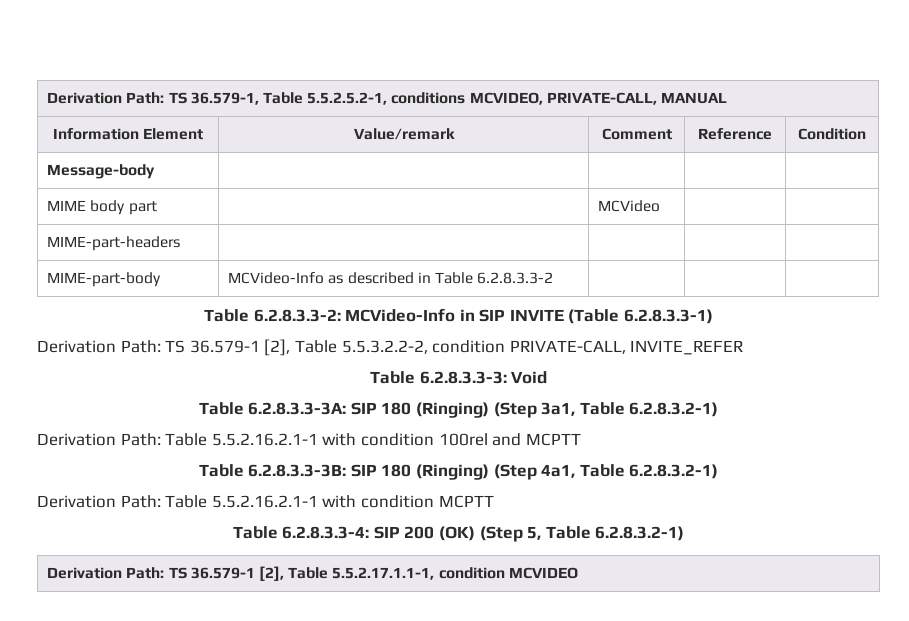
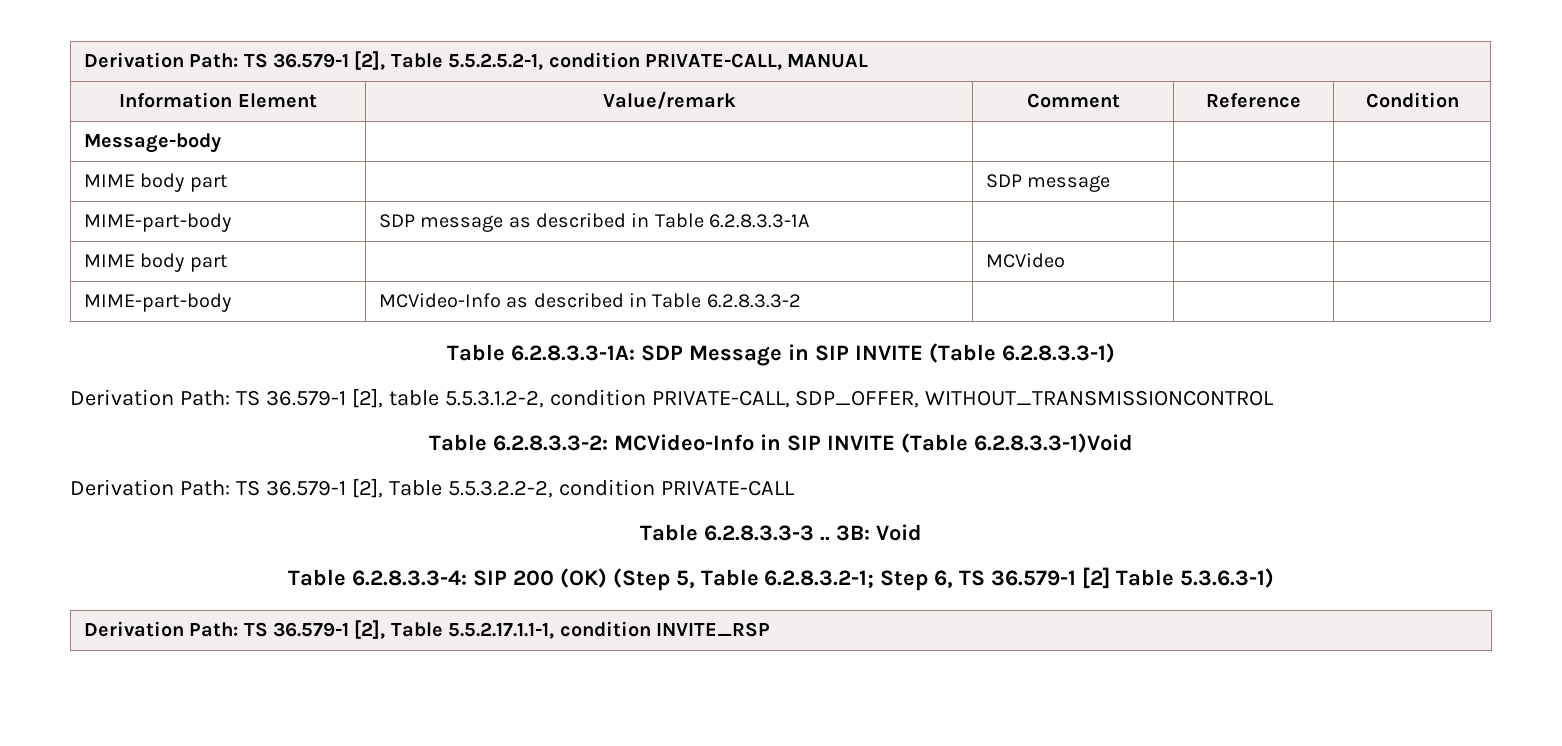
- Derivation Path: TS 36.579-1, Table 5.5.2.5.2-1, conditions MCVIDEO, PRIVATE-CALL, MANUAL
+ Derivation Path: TS 36.579-1 [2], Table 5.5.2.5.2-1, condition PRIVATE-CALL, MANUAL
+ MIME body part | | SDP message | |
+ MIME-part-body | SDP message as described in Table 6.2.8.3.3-1A | | |
  MIME body part | | MCVideo | |
- MIME-part-headers | | | |
- Table 6.2.8.3.3-2: MCVideo-Info in SIP INVITE (Table 6.2.8.3.3-1)
+ Table 6.2.8.3.3-1A: SDP Message in SIP INVITE (Table 6.2.8.3.3-1)
+ Derivation Path: TS 36.579-1 [2], table 5.5.3.1.2-2, condition PRIVATE-CALL, SDP_OFFER, WITHOUT_TRANSMISSIONCONTROL
+ Table 6.2.8.3.3-2: MCVideo-Info in SIP INVITE (Table 6.2.8.3.3-1)Void
- Derivation Path: TS 36.579-1 [2], Table 5.5.3.2.2-2, condition PRIVATE-CALL, INVITE_REFER
- Table 6.2.8.3.3-3: Void
- Table 6.2.8.3.3-3A: SIP 180 (Ringing) (Step 3a1, Table 6.2.8.3.2-1)
- Derivation Path: Table 5.5.2.16.2.1-1 with condition 100rel and MCPTT
- Table 6.2.8.3.3-3B: SIP 180 (Ringing) (Step 4a1, Table 6.2.8.3.2-1)
- Derivation Path: Table 5.5.2.16.2.1-1 with condition MCPTT
+ Derivation Path: TS 36.579-1 [2], Table 5.5.3.2.2-2, condition PRIVATE-CALL
+ Table 6.2.8.3.3-3 .. 3B: Void
- Table 6.2.8.3.3-4: SIP 200 (OK) (Step 5, Table 6.2.8.3.2-1)
+ Table 6.2.8.3.3-4: SIP 200 (OK) (Step 5, Table 6.2.8.3.2-1; Step 6, TS 36.579-1 [2] Table 5.3.6.3-1)
- Derivation Path: TS 36.579-1 [2], Table 5.5.2.17.1.1-1, condition MCVIDEO
+ Derivation Path: TS 36.579-1 [2], Table 5.5.2.17.1.1-1, condition INVITE_RSP

